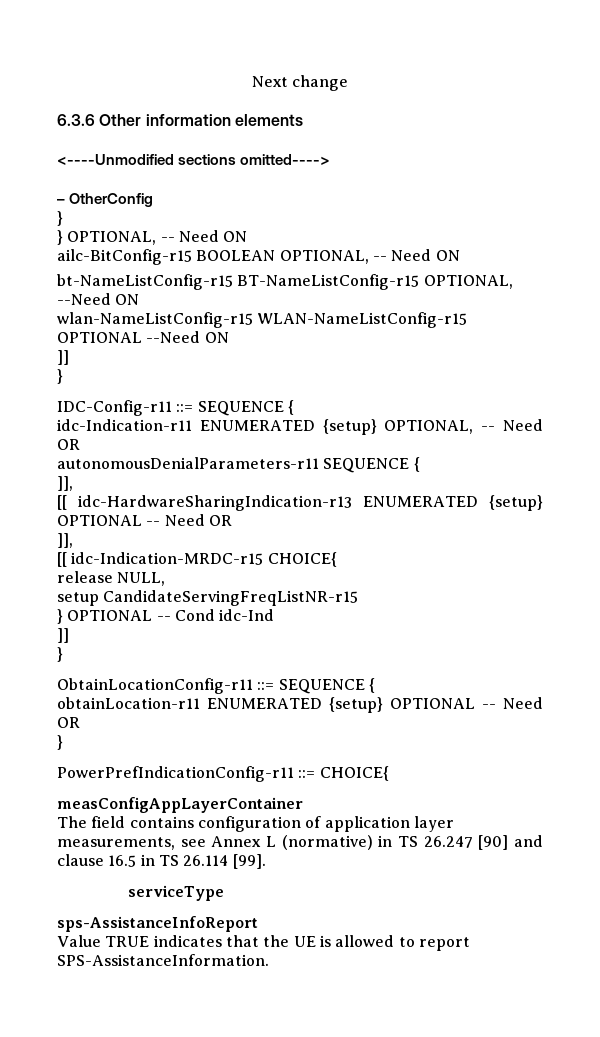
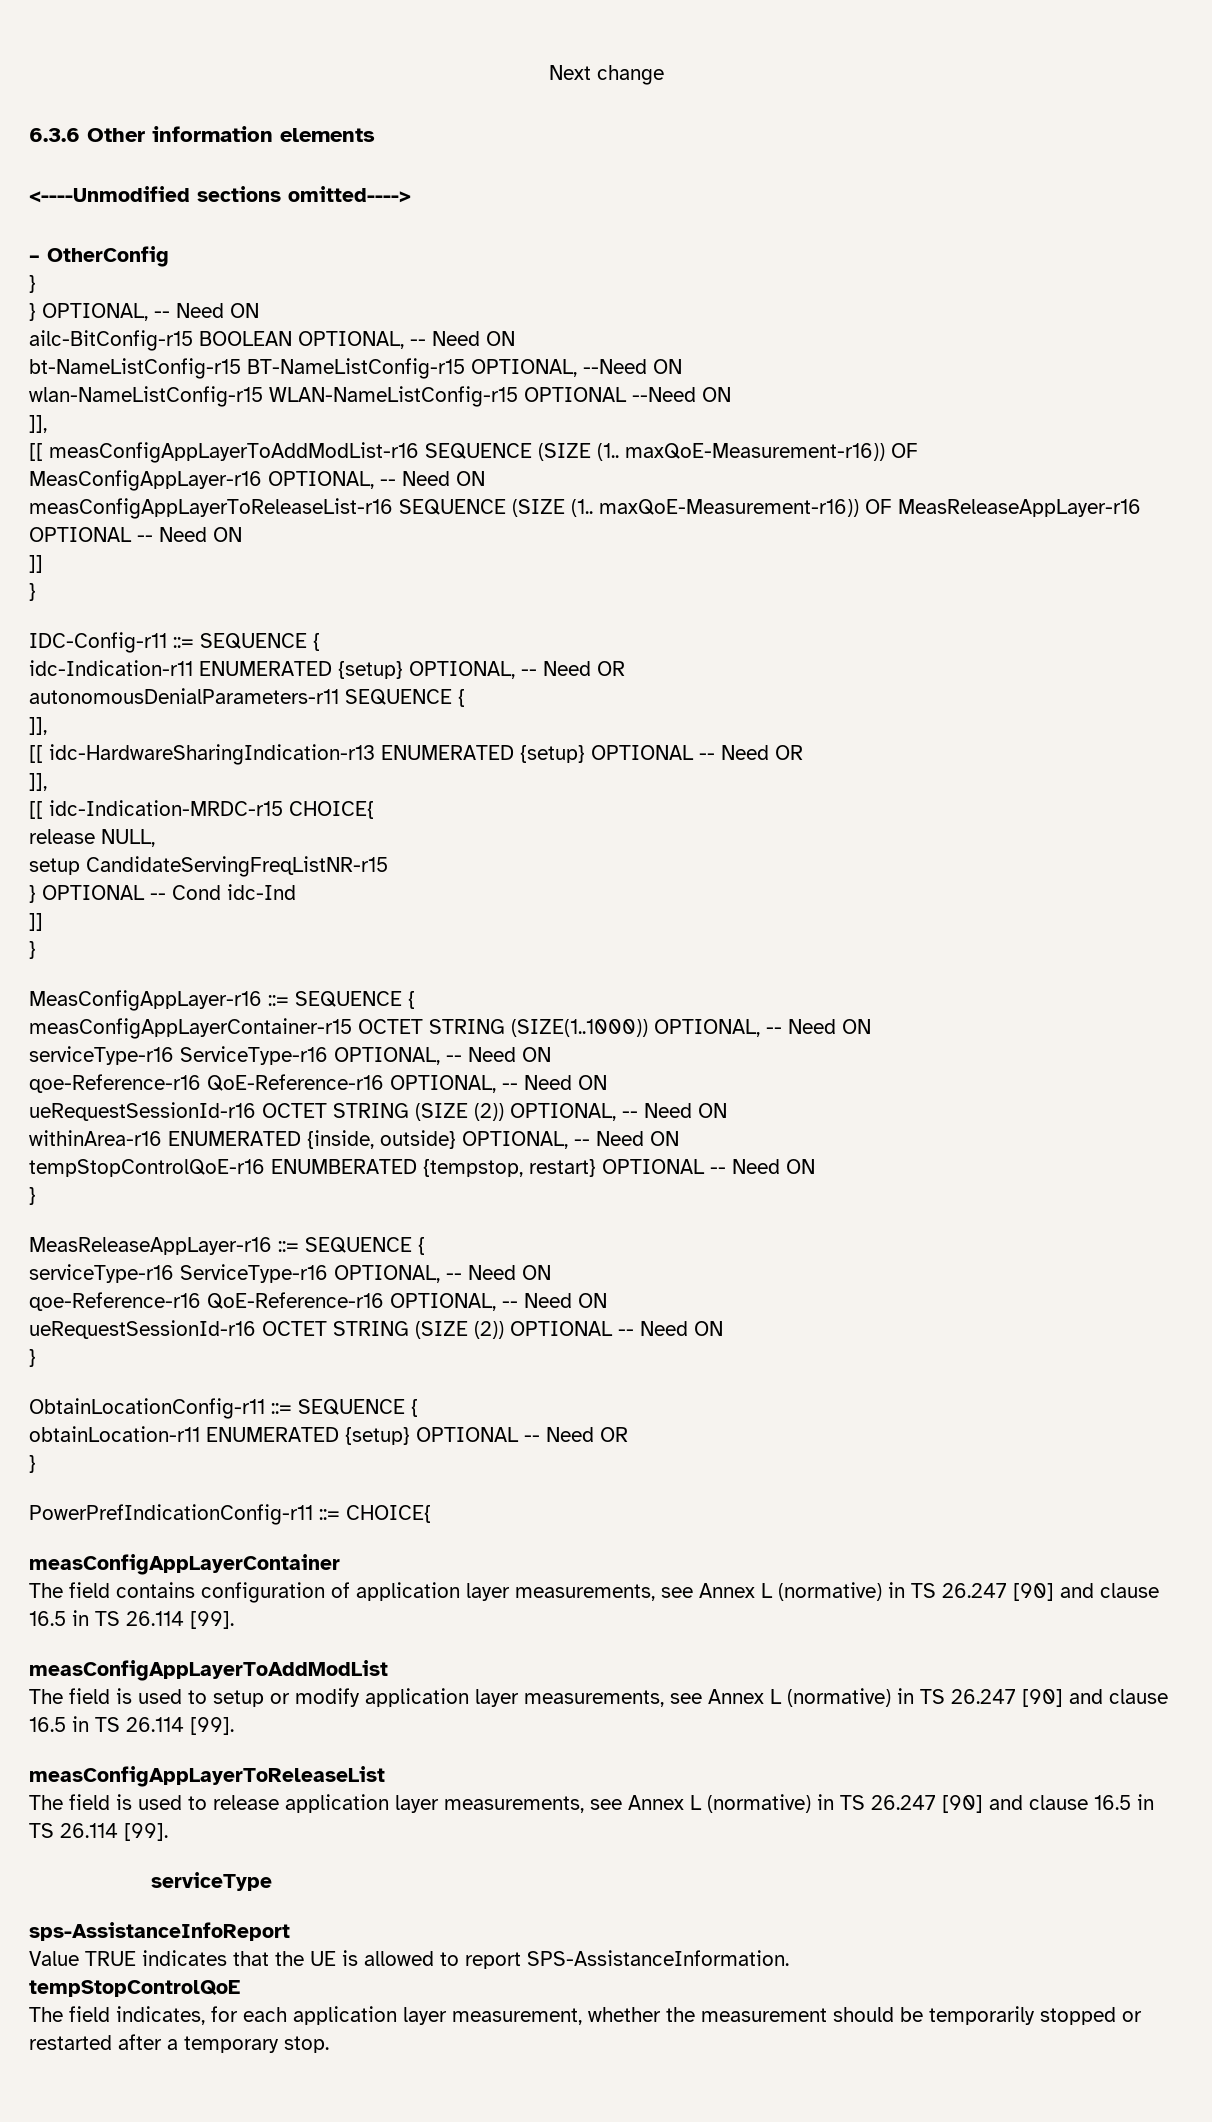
  wlan-NameListConfig-r15 WLAN-NameListConfig-r15 OPTIONAL --Need ON
+ ]],
+ [[ measConfigAppLayerToAddModList-r16 SEQUENCE (SIZE (1.. maxQoE-Measurement-r16)) OF
+ MeasConfigAppLayer-r16 OPTIONAL, -- Need ON
+ measConfigAppLayerToReleaseList-r16 SEQUENCE (SIZE (1.. maxQoE-Measurement-r16)) OF MeasReleaseAppLayer-r16 OPTIONAL -- Need ON
+ MeasConfigAppLayer-r16 ::= SEQUENCE {
+ measConfigAppLayerContainer-r15 OCTET STRING (SIZE(1..1000)) OPTIONAL, -- Need ON
+ serviceType-r16 ServiceType-r16 OPTIONAL, -- Need ON
+ qoe-Reference-r16 QoE-Reference-r16 OPTIONAL, -- Need ON
+ ueRequestSessionId-r16 OCTET STRING (SIZE (2)) OPTIONAL, -- Need ON
+ withinArea-r16 ENUMERATED {inside, outside} OPTIONAL, -- Need ON
+ tempStopControlQoE-r16 ENUMBERATED {tempstop, restart} OPTIONAL -- Need ON
+ }
+ MeasReleaseAppLayer-r16 ::= SEQUENCE {
+ serviceType-r16 ServiceType-r16 OPTIONAL, -- Need ON
+ qoe-Reference-r16 QoE-Reference-r16 OPTIONAL, -- Need ON
+ ueRequestSessionId-r16 OCTET STRING (SIZE (2)) OPTIONAL -- Need ON
+ }
+ measConfigAppLayerToAddModList
+ The field is used to setup or modify application layer measurements, see Annex L (normative) in TS 26.247 [90] and clause 16.5 in TS 26.114 [99].
+ measConfigAppLayerToReleaseList
+ The field is used to release application layer measurements, see Annex L (normative) in TS 26.247 [90] and clause 16.5 in TS 26.114 [99].
+ tempStopControlQoE
+ The field indicates, for each application layer measurement, whether the measurement should be temporarily stopped or restarted after a temporary stop.

